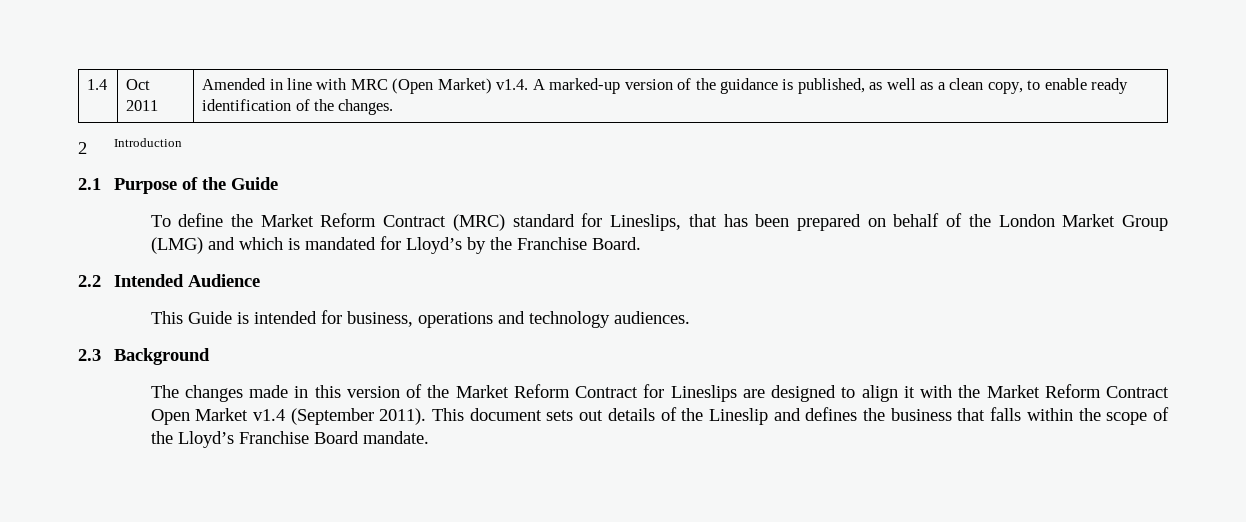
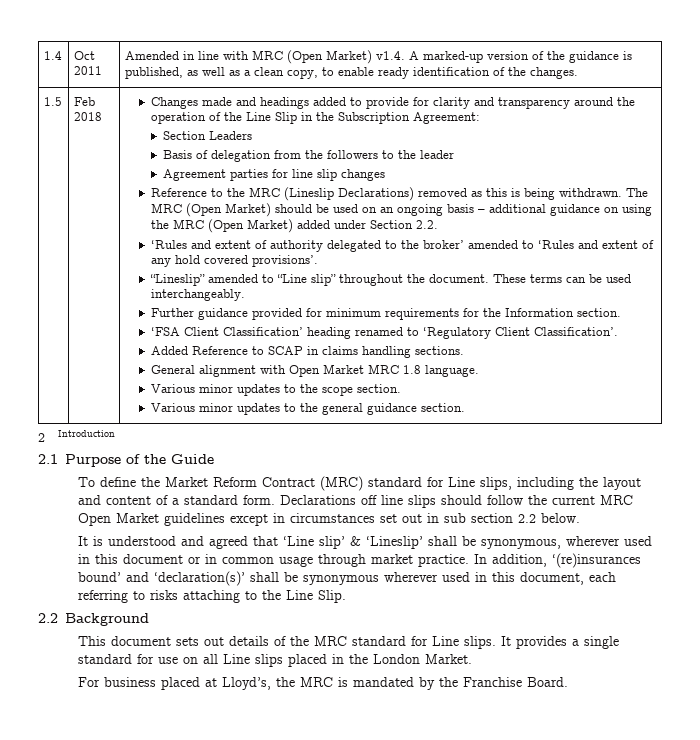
+ 1.5 | Feb 2018 | Changes made and headings added to provide for clarity and transparency around the operation of the Line Slip in the Subscription Agreement:
+ Section Leaders
+ Basis of delegation from the followers to the leader
+ Agreement parties for line slip changes
+ Reference to the MRC (Lineslip Declarations) removed as this is being withdrawn. The MRC (Open Market) should be used on an ongoing basis – additional guidance on using the MRC (Open Market) added under Section 2.2.
+ ‘Rules and extent of authority delegated to the broker’ amended to ‘Rules and extent of any hold covered provisions’.
+ “Lineslip” amended to “Line slip” throughout the document. These terms can be used interchangeably.
+ Further guidance provided for minimum requirements for the Information section.
+ ‘FSA Client Classification’ heading renamed to ‘Regulatory Client Classification’.
+ Added Reference to SCAP in claims handling sections.
+ General alignment with Open Market MRC 1.8 language.
+ Various minor updates to the scope section.
+ Various minor updates to the general guidance section.
- To define the Market Reform Contract (MRC) standard for Lineslips, that has been prepared on behalf of the London Market Group (LMG) and which is mandated for Lloyd’s by the Franchise Board.
- 2.2 Intended Audience
- This Guide is intended for business, operations and technology audiences.
- 2.3 Background
- The changes made in this version of the Market Reform Contract for Lineslips are designed to align it with the Market Reform Contract Open Market v1.4 (September 2011). This document sets out details of the Lineslip and defines the business that falls within the scope of the Lloyd’s Franchise Board mandate.
+ To define the Market Reform Contract (MRC) standard for Line slips, including the layout and content of a standard form. Declarations off line slips should follow the current MRC Open Market guidelines except in circumstances set out in sub section 2.2 below.
+ It is understood and agreed that ‘Line slip’ & ‘Lineslip’ shall be synonymous, wherever used in this document or in common usage through market practice. In addition, ‘(re)insurances bound’ and ‘declaration(s)’ shall be synonymous wherever used in this document, each referring to risks attaching to the Line Slip.
+ 2.2 Background
+ This document sets out details of the MRC standard for Line slips. It provides a single standard for use on all Line slips placed in the London Market.
+ For business placed at Lloyd’s, the MRC is mandated by the Franchise Board.

